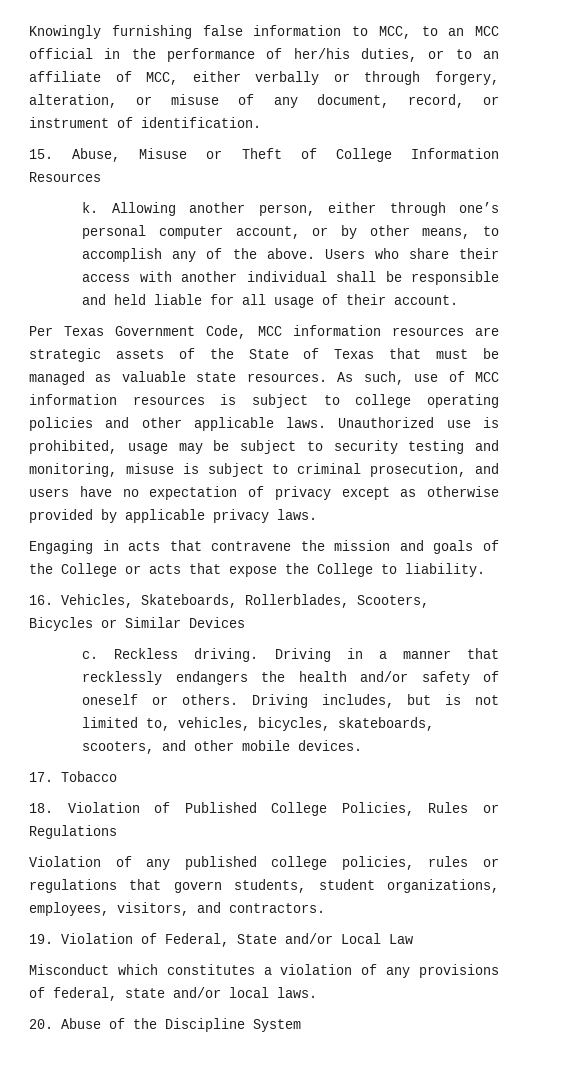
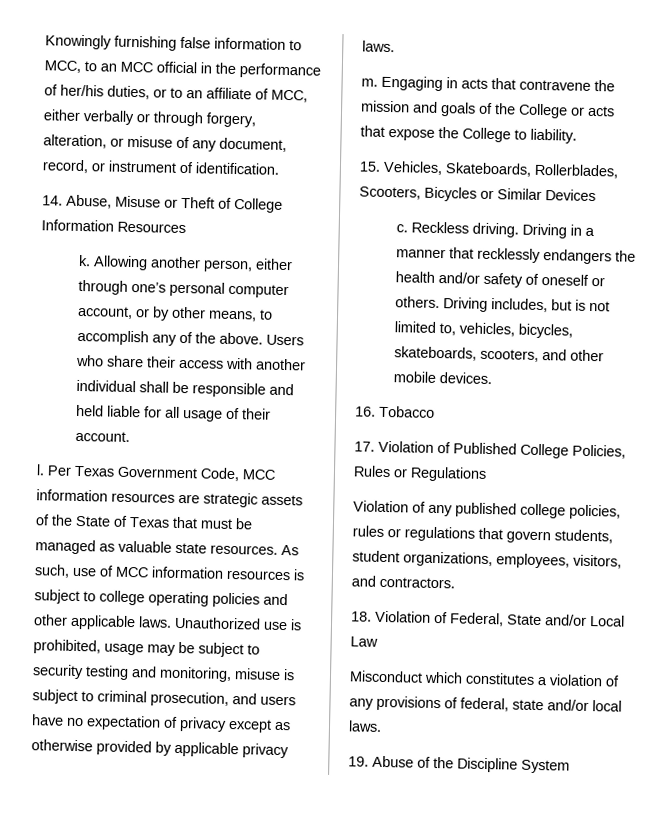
- 15. Abuse, Misuse or Theft of College Information Resources
+ 14. Abuse, Misuse or Theft of College Information Resources
+ l.
+ m.
- 16. Vehicles, Skateboards, Rollerblades, Scooters, Bicycles or Similar Devices
+ 15. Vehicles, Skateboards, Rollerblades, Scooters, Bicycles or Similar Devices
- 17. Tobacco
+ 16. Tobacco
- 18. Violation of Published College Policies, Rules or Regulations
+ 17. Violation of Published College Policies, Rules or Regulations
- 19. Violation of Federal, State and/or Local Law
+ 18. Violation of Federal, State and/or Local Law
- 20. Abuse of the Discipline System
+ 19. Abuse of the Discipline System

